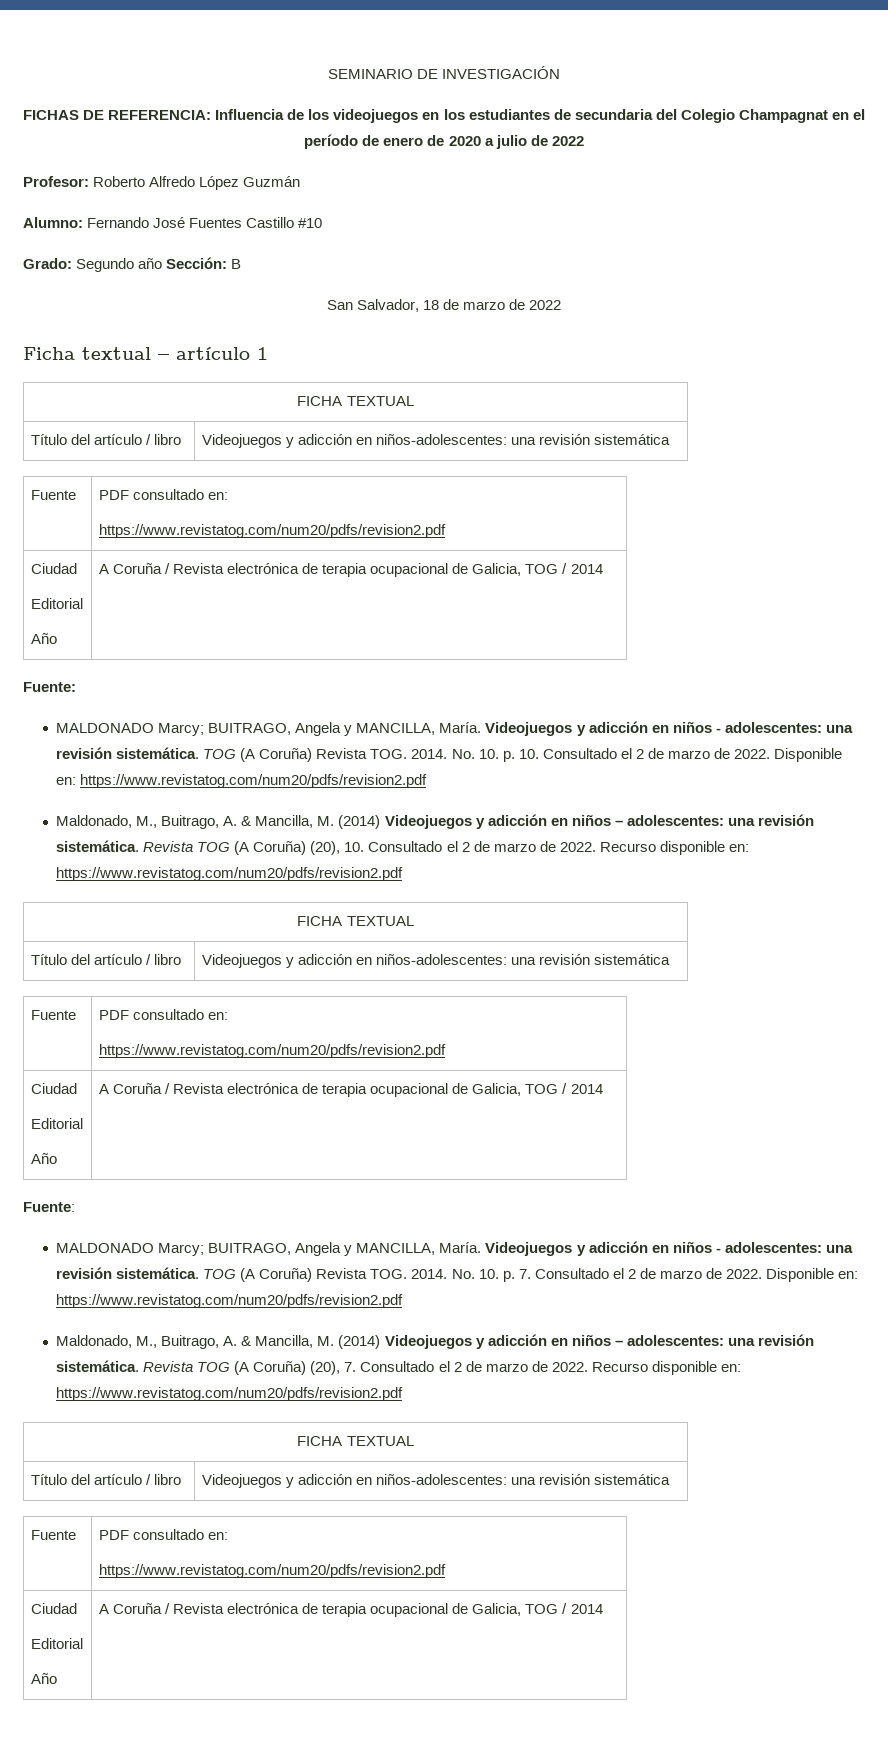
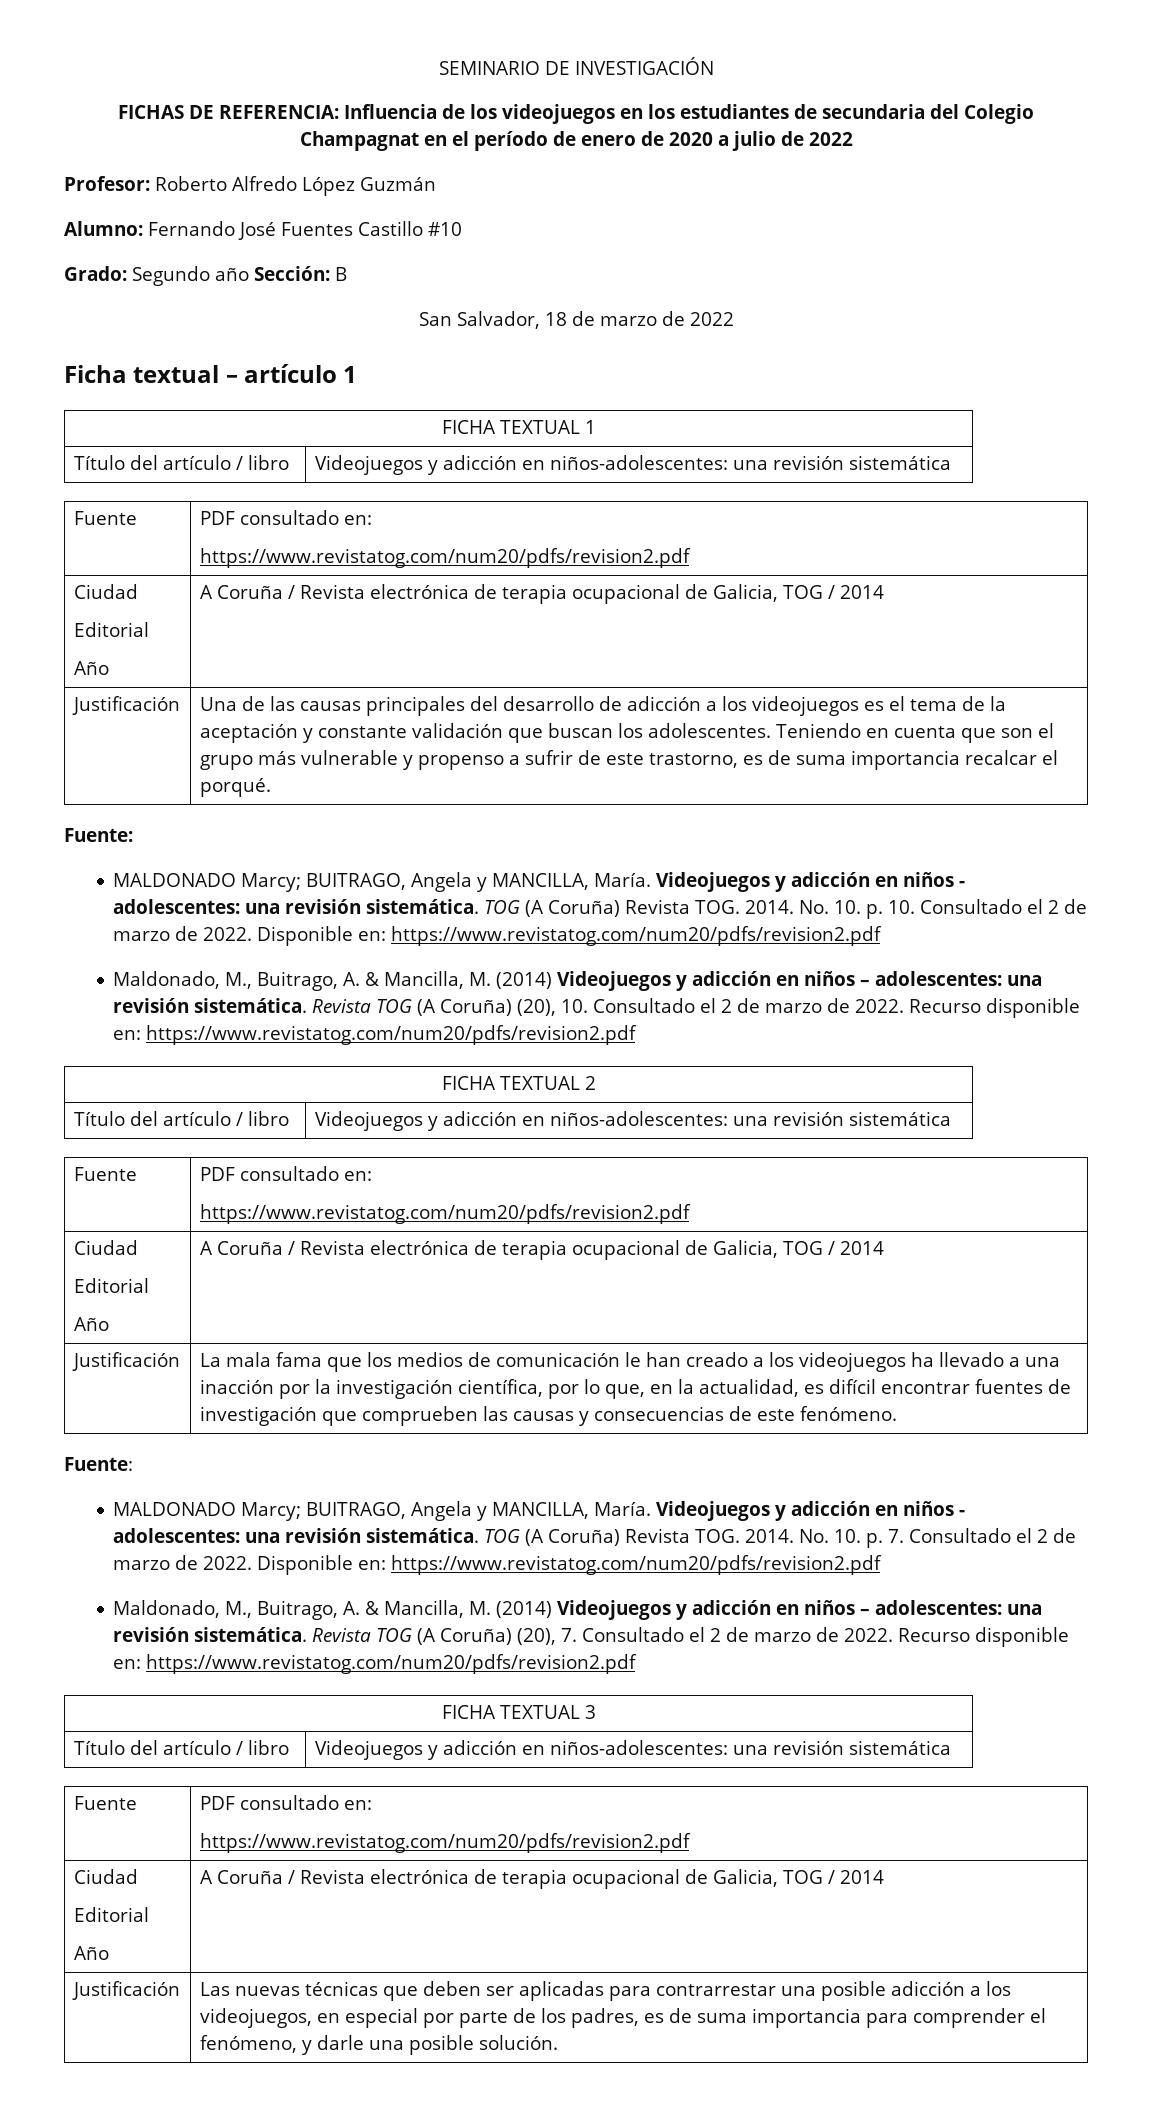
  Ficha textual – artículo 1
- FICHA TEXTUAL
+ FICHA TEXTUAL 1
+ Justificación | Una de las causas principales del desarrollo de adicción a los videojuegos es el tema de la aceptación y constante validación que buscan los adolescentes. Teniendo en cuenta que son el grupo más vulnerable y propenso a sufrir de este trastorno, es de suma importancia recalcar el porqué.
  Revista TOG (A Coruña) (20), 10. Consultado el 2 de marzo de 2022. Recurso disponible en: https://www.revistatog.com/num20/pdfs/revision2.pdf
- FICHA TEXTUAL
+ FICHA TEXTUAL 2
+ Justificación | La mala fama que los medios de comunicación le han creado a los videojuegos ha llevado a una inacción por la investigación científica, por lo que, en la actualidad, es difícil encontrar fuentes de investigación que comprueben las causas y consecuencias de este fenómeno.
  Revista TOG (A Coruña) (20), 7. Consultado el 2 de marzo de 2022. Recurso disponible en: https://www.revistatog.com/num20/pdfs/revision2.pdf
- FICHA TEXTUAL
+ FICHA TEXTUAL 3
+ Justificación | Las nuevas técnicas que deben ser aplicadas para contrarrestar una posible adicción a los videojuegos, en especial por parte de los padres, es de suma importancia para comprender el fenómeno, y darle una posible solución.

